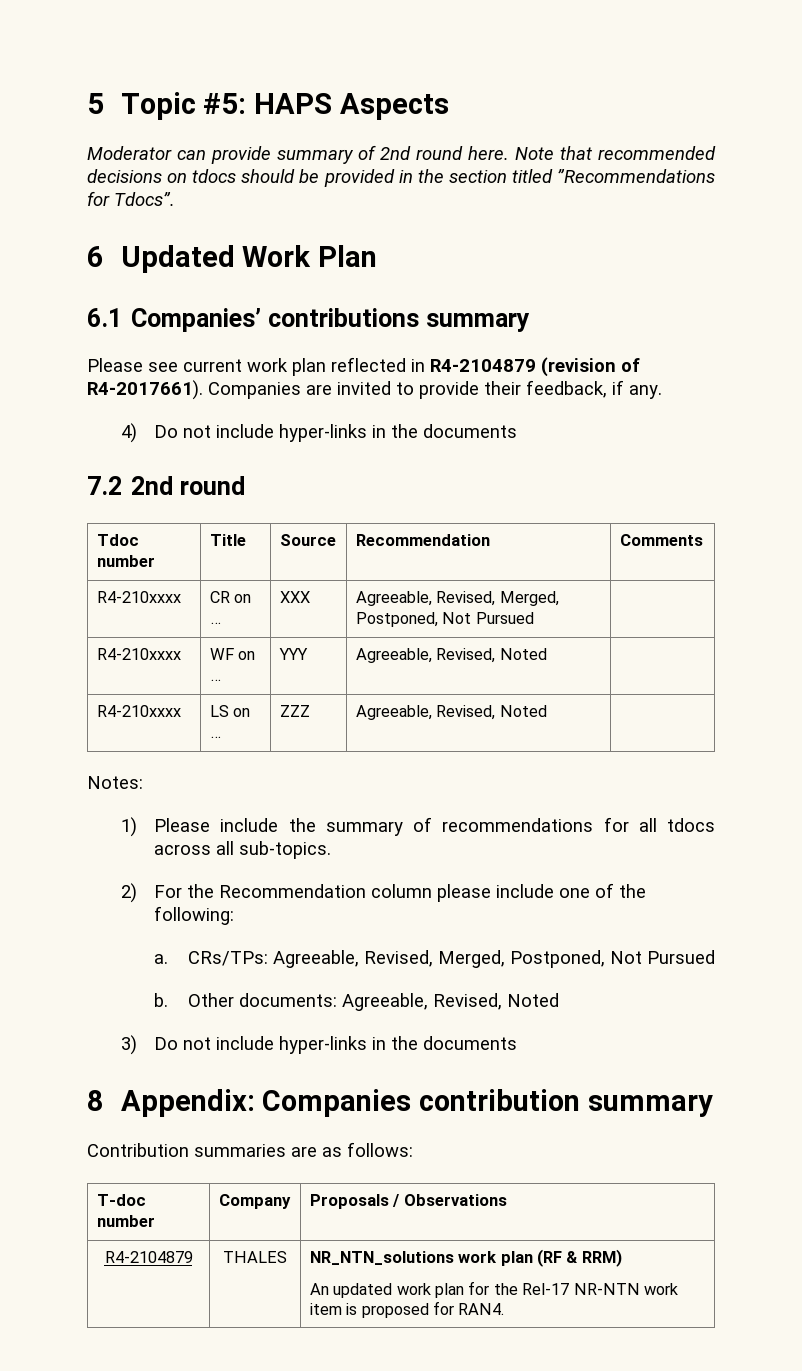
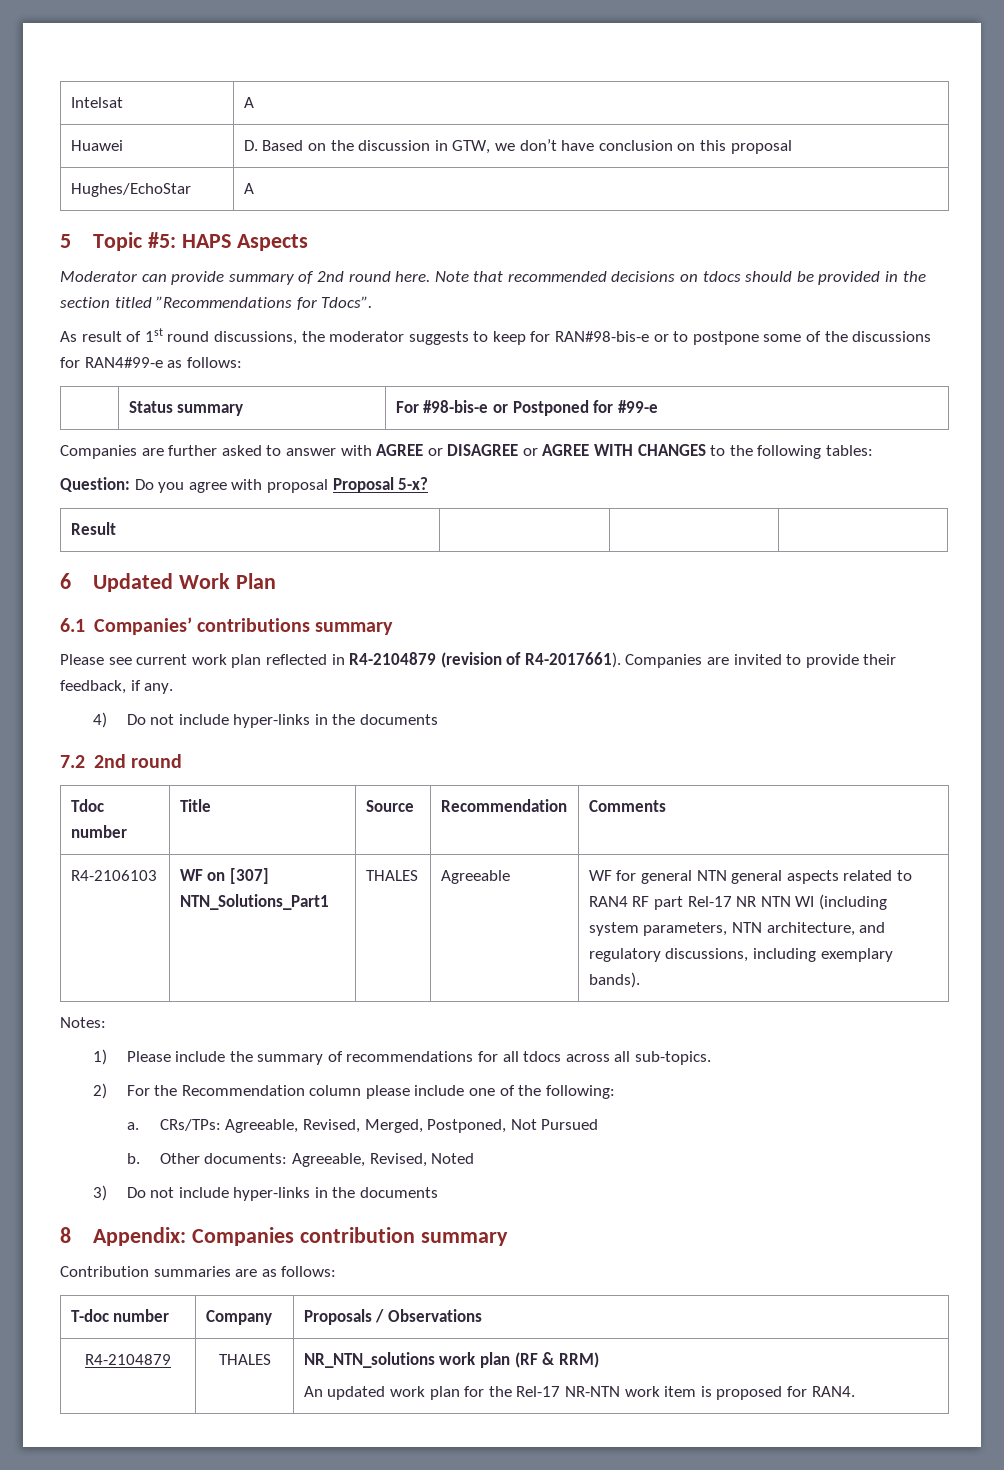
+ Intelsat | A
+ Huawei | D. Based on the discussion in GTW, we don’t have conclusion on this proposal
+ Hughes/EchoStar | A
+ As result of 1st round discussions, the moderator suggests to keep for RAN#98-bis-e or to postpone some of the discussions for RAN4#99-e as follows:
+ | Status summary | For #98-bis-e or Postponed for #99-e
+ Companies are further asked to answer with AGREE or DISAGREE or AGREE WITH CHANGES to the following tables:
+ Question: Do you agree with proposal Proposal 5-x?
+ Result | | |
- R4-210xxxx | CR on … | XXX | Agreeable, Revised, Merged, Postponed, Not Pursued |
- R4-210xxxx | WF on … | YYY | Agreeable, Revised, Noted |
- R4-210xxxx | LS on … | ZZZ | Agreeable, Revised, Noted |
+ R4-2106103 | WF on [307] NTN_Solutions_Part1 | THALES | Agreeable | WF for general NTN general aspects related to RAN4 RF part Rel-17 NR NTN WI (including system parameters, NTN architecture, and regulatory discussions, including exemplary bands).

